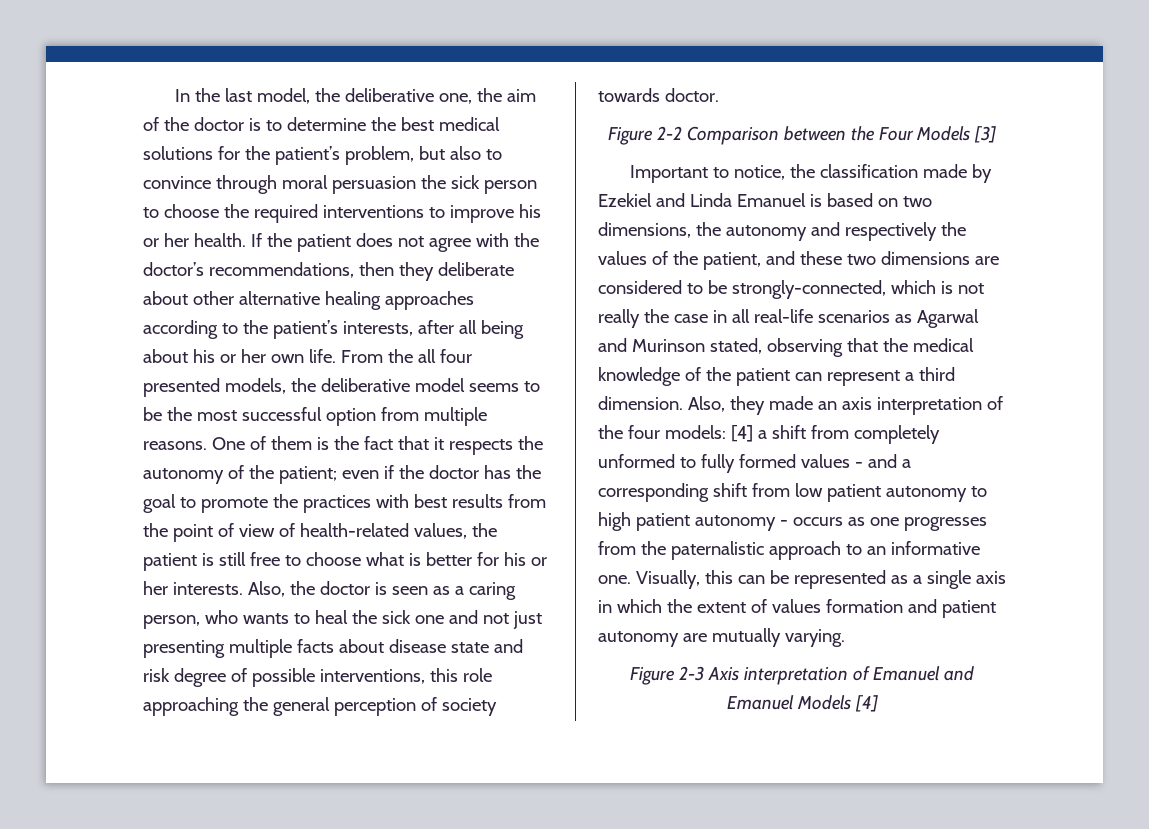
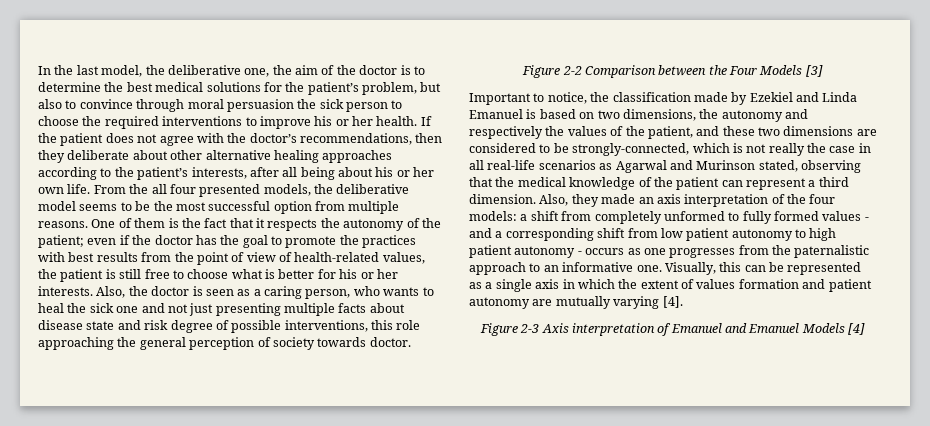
- Also, they made an axis interpretation of the four models: [4] a shift from completely unformed to fully formed values - and a corresponding shift from low patient autonomy to high patient autonomy - occurs as one progresses from the paternalistic approach to an informative one.
+ Also, they made an axis interpretation of the four models: a shift from completely unformed to fully formed values - and a corresponding shift from low patient autonomy to high patient autonomy - occurs as one progresses from the paternalistic approach to an informative one.
- Visually, this can be represented as a single axis in which the extent of values formation and patient autonomy are mutually varying.
+ Visually, this can be represented as a single axis in which the extent of values formation and patient autonomy are mutually varying [4].

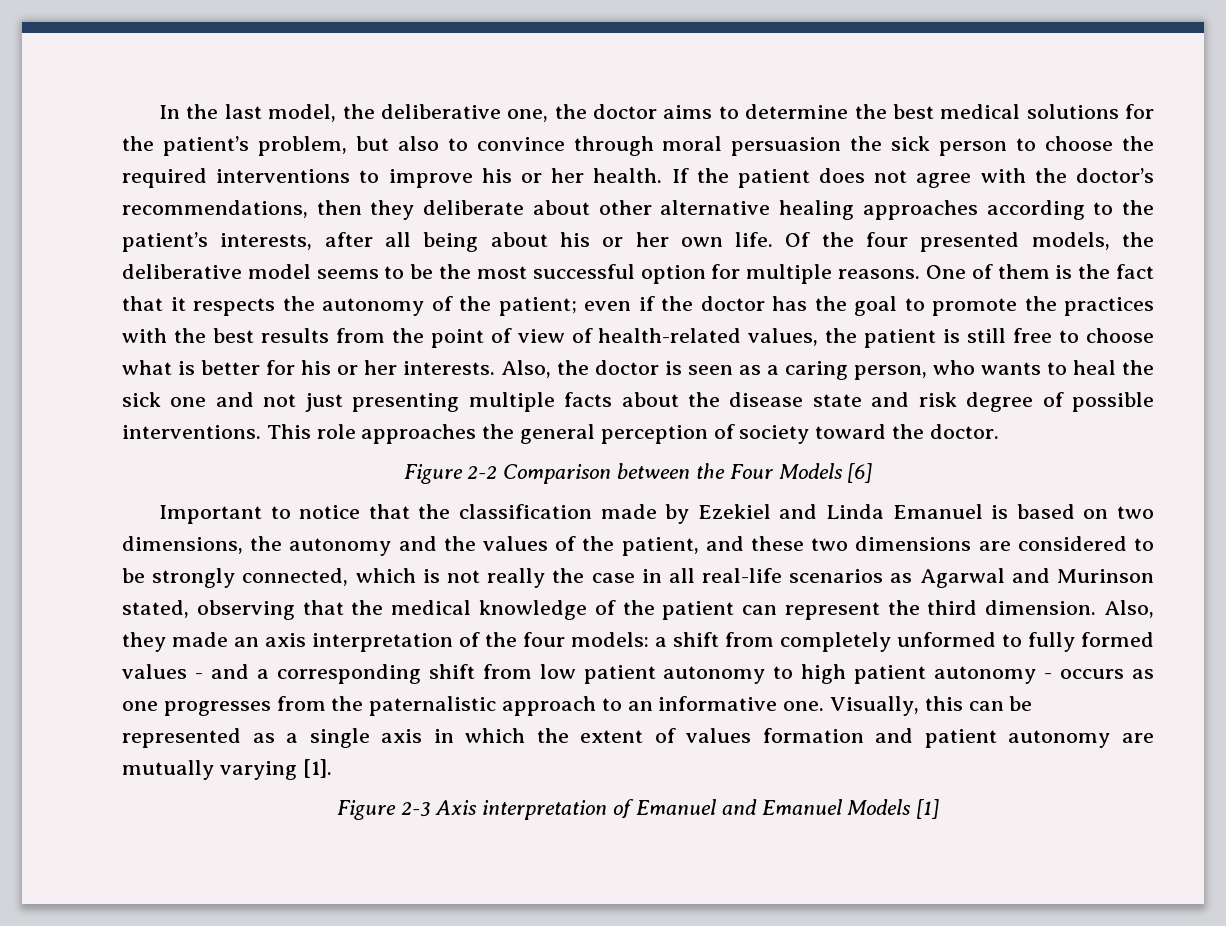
- In the last model, the deliberative one, the aim of the doctor is to determine the best medical solutions for the patient’s problem, but also to convince through moral persuasion the sick person to choose the required interventions to improve his or her health.
+ In the last model, the deliberative one, the doctor aims to determine the best medical solutions for the patient’s problem, but also to convince through moral persuasion the sick person to choose the required interventions to improve his or her health.
- From the all four presented models, the deliberative model seems to be the most successful option from multiple reasons.
+ Of the four presented models, the deliberative model seems to be the most successful option for multiple reasons.
- One of them is the fact that it respects the autonomy of the patient; even if the doctor has the goal to promote the practices with best results from the point of view of health-related values, the patient is still free to choose what is better for his or her interests.
+ One of them is the fact that it respects the autonomy of the patient; even if the doctor has the goal to promote the practices with the best results from the point of view of health-related values, the patient is still free to choose what is better for his or her interests.
- Also, the doctor is seen as a caring person, who wants to heal the sick one and not just presenting multiple facts about disease state and risk degree of possible interventions, this role approaching the general perception of society towards doctor.
+ Also, the doctor is seen as a caring person, who wants to heal the sick one and not just presenting multiple facts about the disease state and risk degree of possible interventions. This role approaches the general perception of society toward the doctor.
- Figure 2-2 Comparison between the Four Models [3]
+ Figure 2-2 Comparison between the Four Models [6]
- Important to notice, the classification made by Ezekiel and Linda Emanuel is based on two dimensions, the autonomy and respectively the values of the patient, and these two dimensions are considered to be strongly-connected, which is not really the case in all real-life scenarios as Agarwal and Murinson stated, observing that the medical knowledge of the patient can represent a third dimension.
+ Important to notice that the classification made by Ezekiel and Linda Emanuel is based on two dimensions, the autonomy and the values of the patient, and these two dimensions are considered to be strongly connected, which is not really the case in all real-life scenarios as Agarwal and Murinson stated, observing that the medical knowledge of the patient can represent the third dimension.
- Visually, this can be represented as a single axis in which the extent of values formation and patient autonomy are mutually varying [4].
+ Visually, this can be represented as a single axis in which the extent of values formation and patient autonomy are mutually varying [1].
- Figure 2-3 Axis interpretation of Emanuel and Emanuel Models [4]
+ Figure 2-3 Axis interpretation of Emanuel and Emanuel Models [1]

